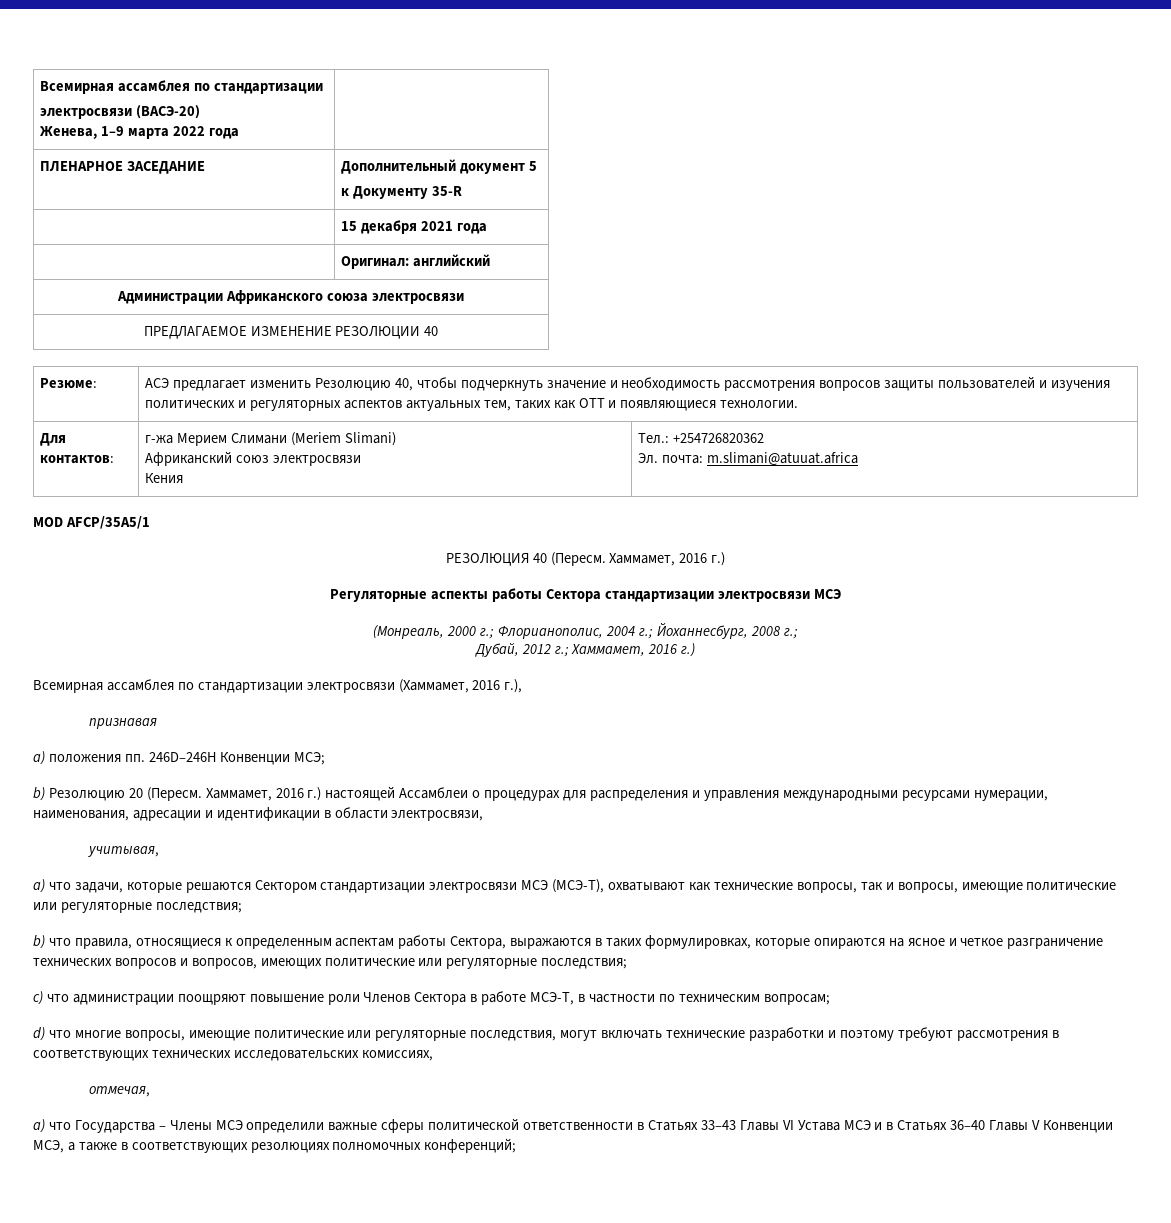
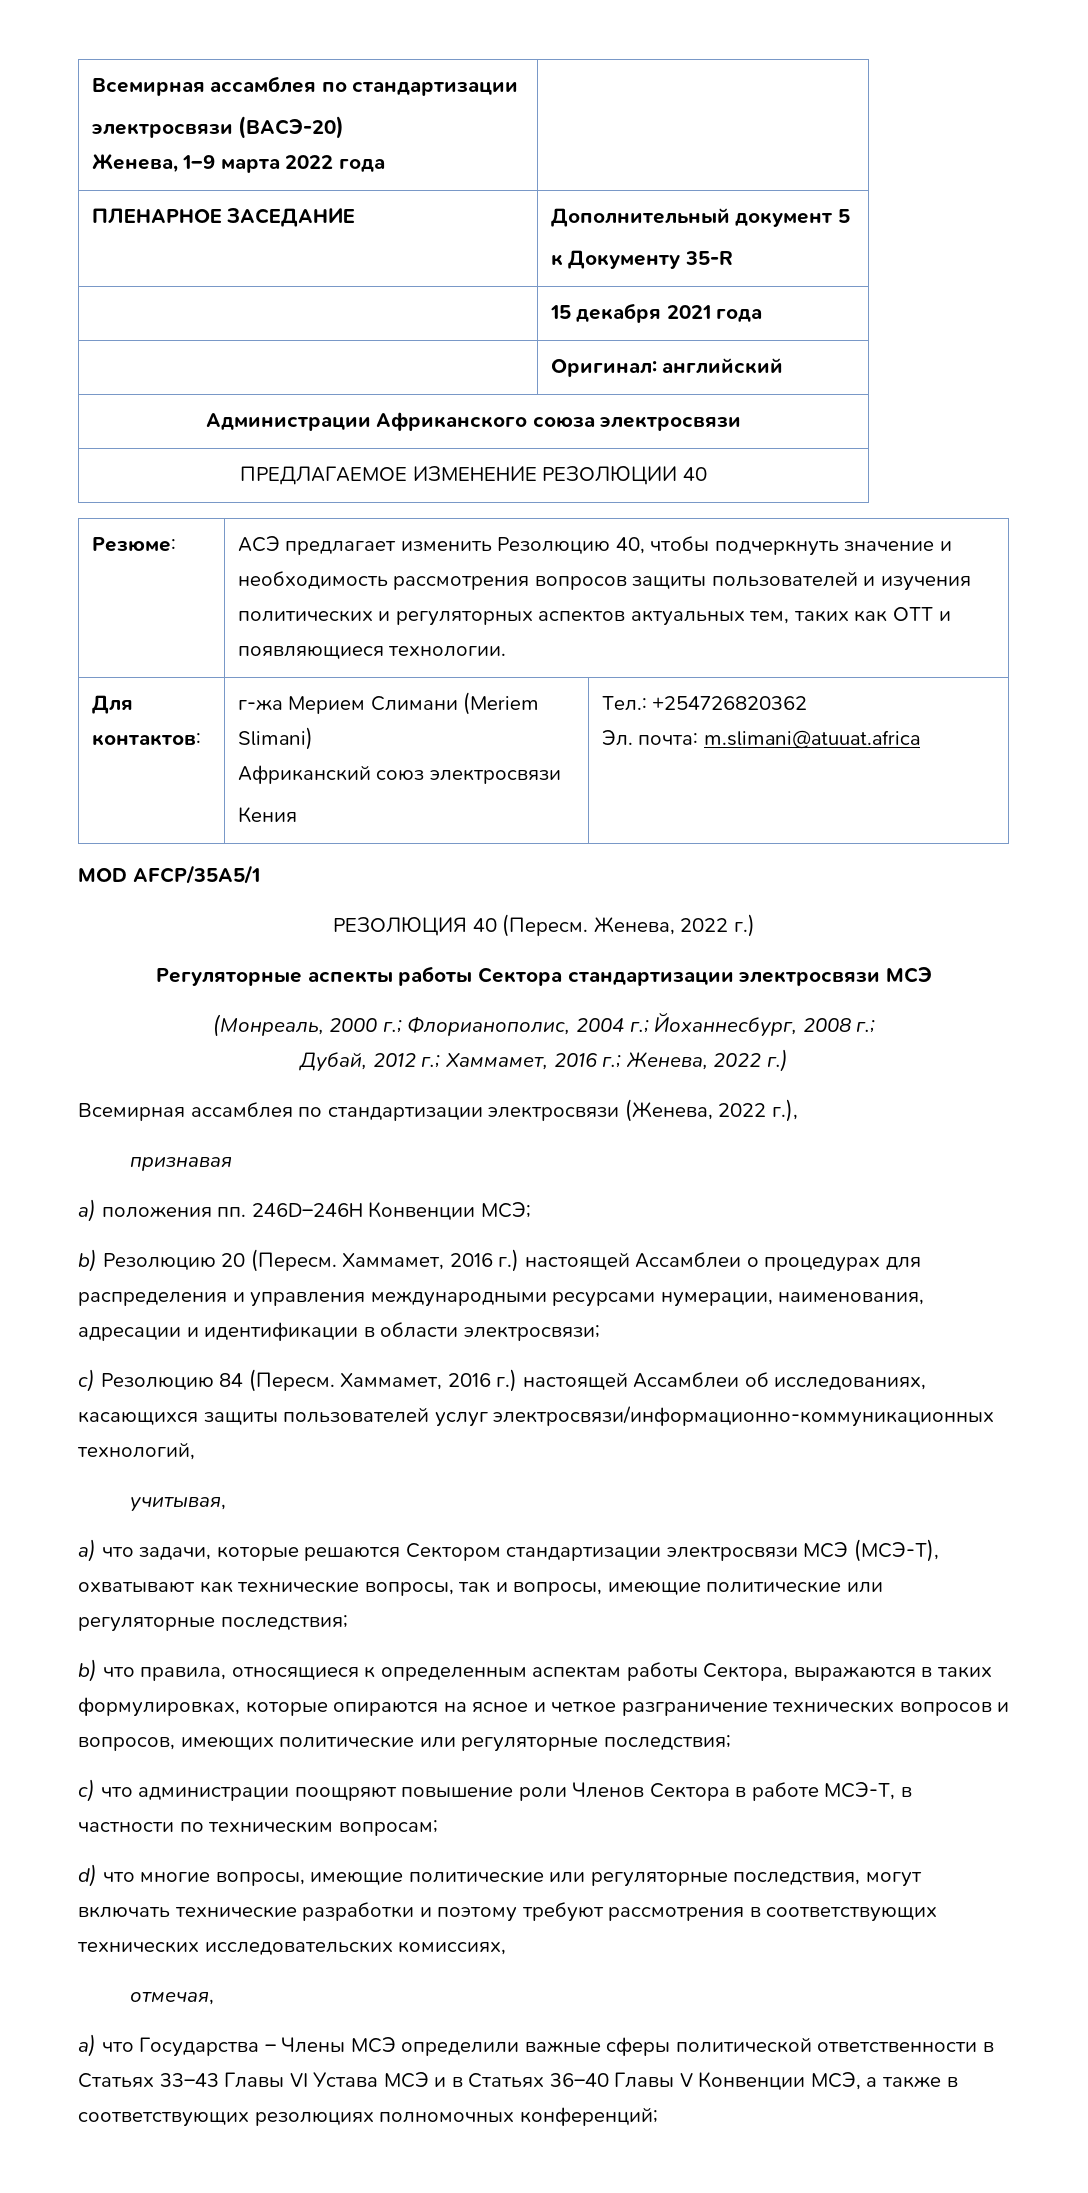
- РЕЗОЛЮЦИЯ 40 (Пересм. Хаммамет, 2016 г.)
+ РЕЗОЛЮЦИЯ 40 (Пересм. Женева, 2022 г.)
- Дубай, 2012 г.; Хаммамет, 2016 г.)
+ Дубай, 2012 г.; Хаммамет, 2016 г.; Женева, 2022 г.)
- Всемирная ассамблея по стандартизации электросвязи (Хаммамет, 2016 г.),
+ Всемирная ассамблея по стандартизации электросвязи (Женева, 2022 г.),
- Хаммамет, 2016 г.) настоящей Ассамблеи о процедурах для распределения и управления международными ресурсами нумерации, наименования, адресации и идентификации в области электросвязи,
+ Хаммамет, 2016 г.) настоящей Ассамблеи о процедурах для распределения и управления международными ресурсами нумерации, наименования, адресации и идентификации в области электросвязи;
+ c) Резолюцию 84 (Пересм. Хаммамет, 2016 г.) настоящей Ассамблеи об исследованиях, касающихся защиты пользователей услуг электросвязи/информационно-коммуникационных технологий,

